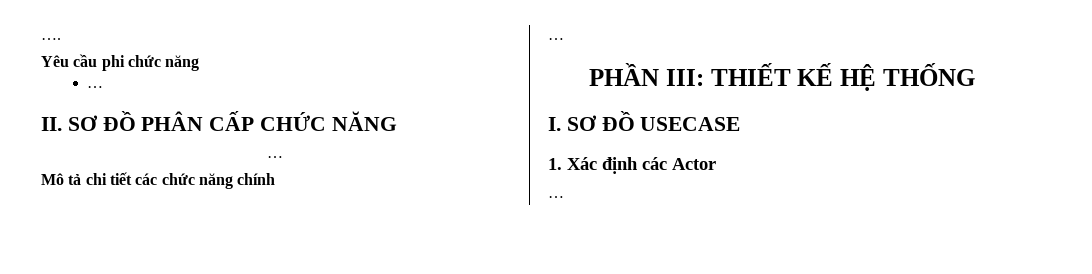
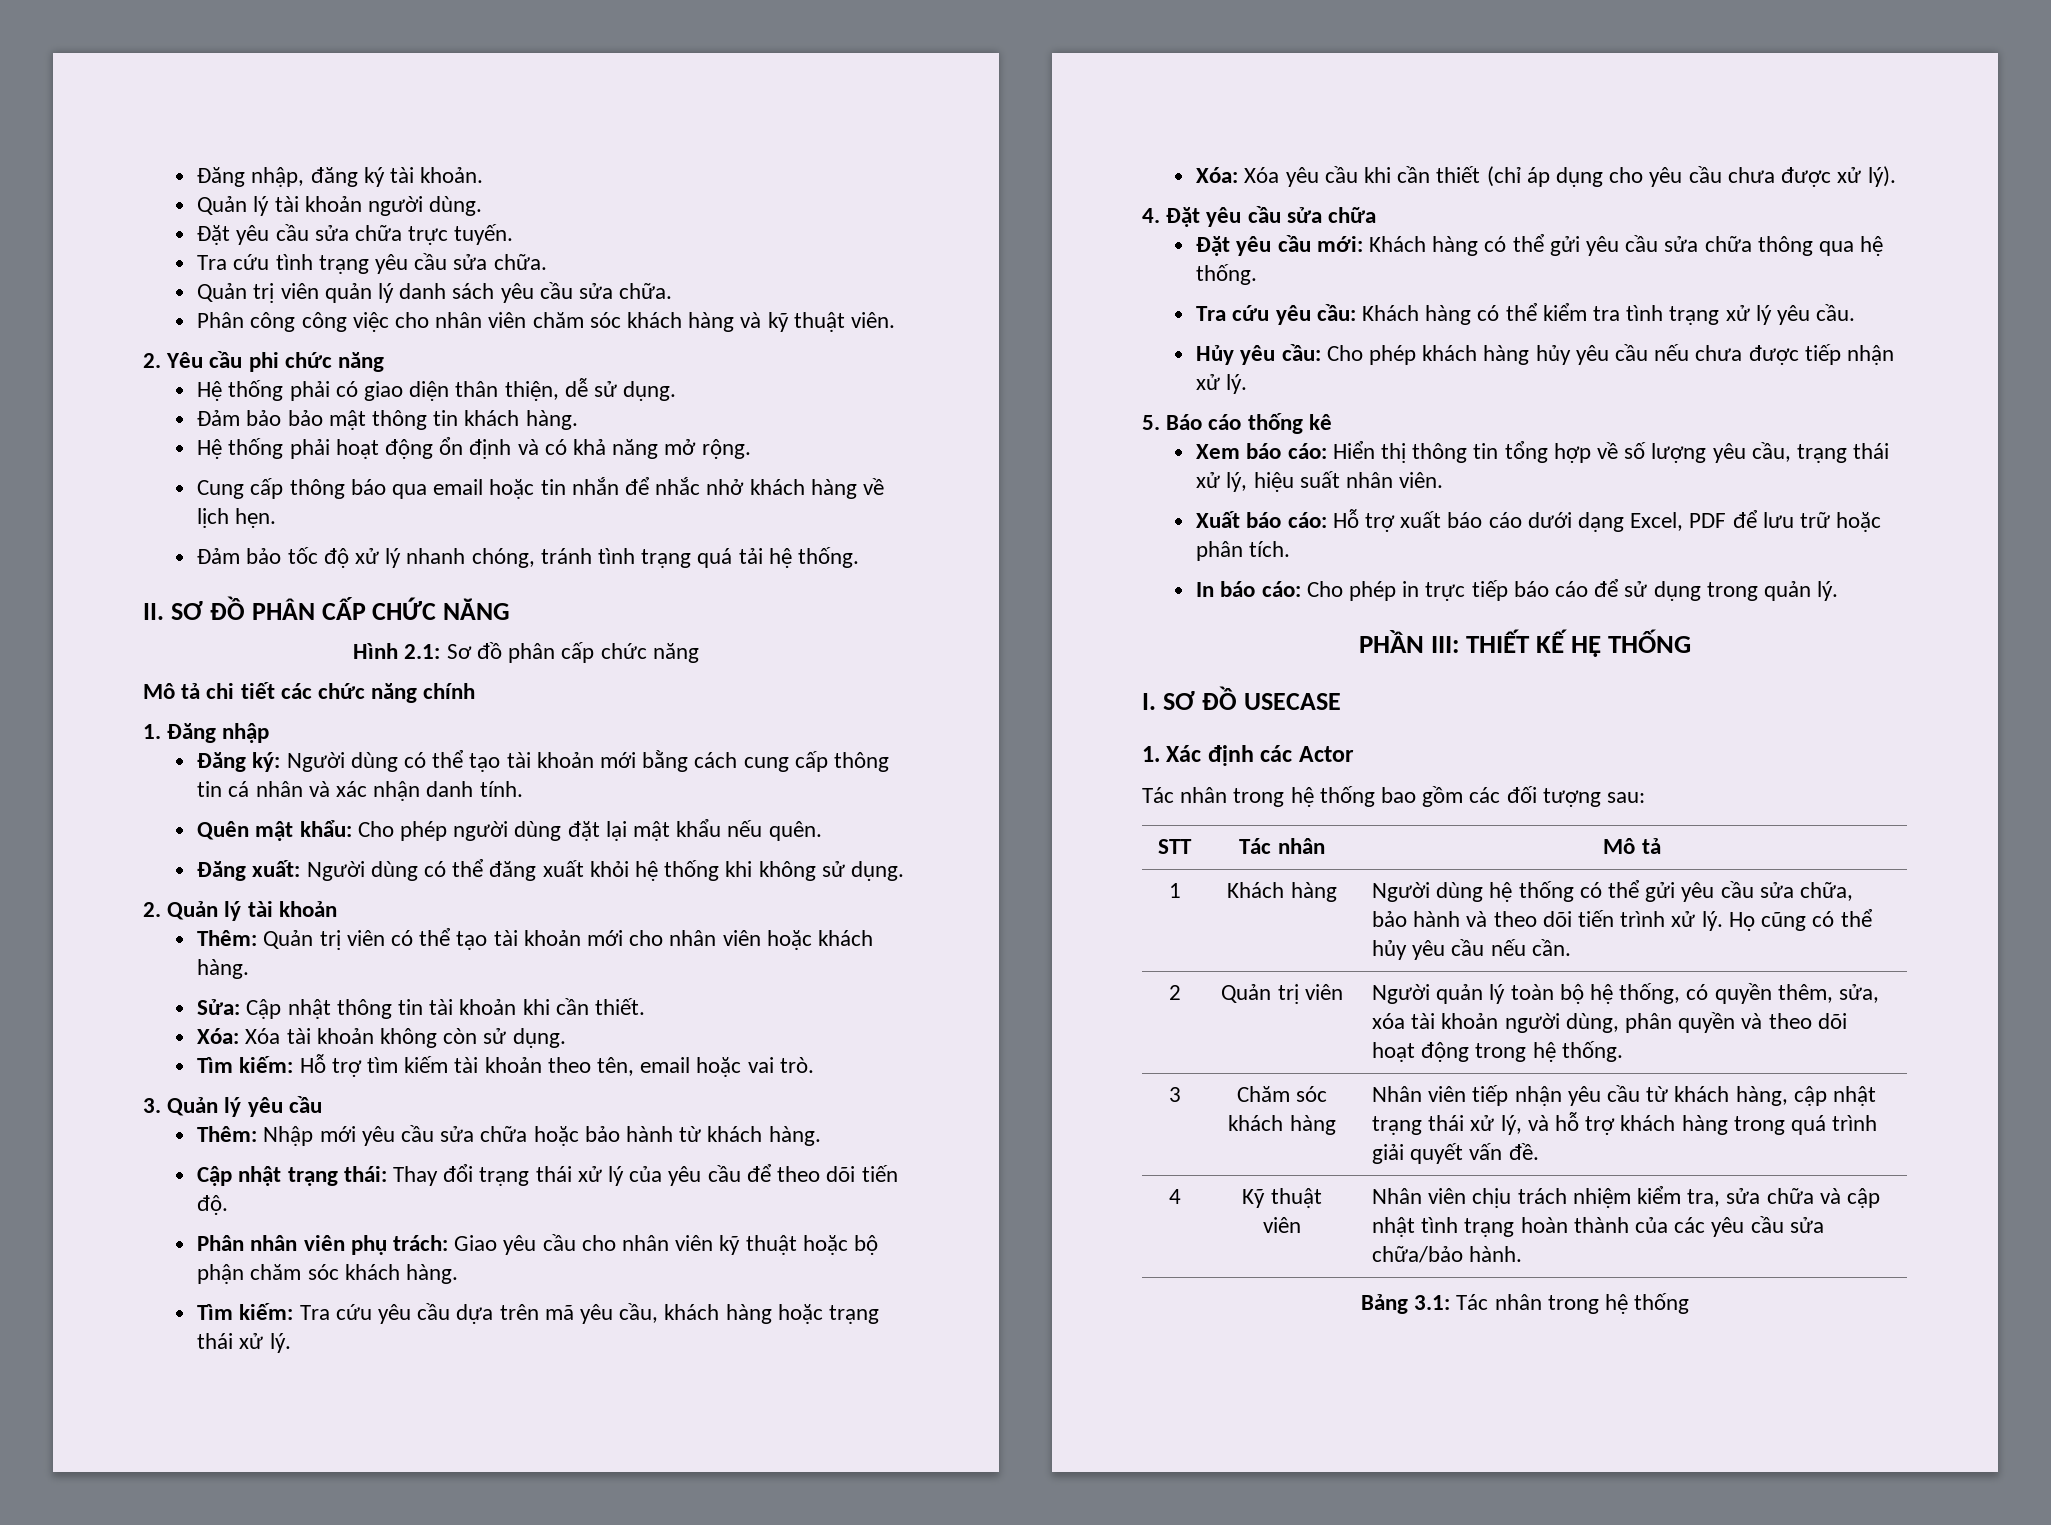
- ….
- Yêu cầu phi chức năng
- …
+ Đăng nhập, đăng ký tài khoản.
+ Quản lý tài khoản người dùng.
+ Đặt yêu cầu sửa chữa trực tuyến.
+ Tra cứu tình trạng yêu cầu sửa chữa.
+ Quản trị viên quản lý danh sách yêu cầu sửa chữa.
+ Phân công công việc cho nhân viên chăm sóc khách hàng và kỹ thuật viên.
+ 2. Yêu cầu phi chức năng
+ Hệ thống phải có giao diện thân thiện, dễ sử dụng.
+ Đảm bảo bảo mật thông tin khách hàng.
+ Hệ thống phải hoạt động ổn định và có khả năng mở rộng.
+ Cung cấp thông báo qua email hoặc tin nhắn để nhắc nhở khách hàng về lịch hẹn.
+ Đảm bảo tốc độ xử lý nhanh chóng, tránh tình trạng quá tải hệ thống.
  II. SƠ ĐỒ PHÂN CẤP CHỨC NĂNG
- …
+ Hình 2.1: Sơ đồ phân cấp chức năng
  Mô tả chi tiết các chức năng chính
- …
+ 1. Đăng nhập
+ Đăng ký: Người dùng có thể tạo tài khoản mới bằng cách cung cấp thông tin cá nhân và xác nhận danh tính.
+ Quên mật khẩu: Cho phép người dùng đặt lại mật khẩu nếu quên.
+ Đăng xuất: Người dùng có thể đăng xuất khỏi hệ thống khi không sử dụng.
+ 2. Quản lý tài khoản
+ Thêm: Quản trị viên có thể tạo tài khoản mới cho nhân viên hoặc khách hàng.
+ Sửa: Cập nhật thông tin tài khoản khi cần thiết.
+ Xóa: Xóa tài khoản không còn sử dụng.
+ Tìm kiếm: Hỗ trợ tìm kiếm tài khoản theo tên, email hoặc vai trò.
+ 3. Quản lý yêu cầu
+ Thêm: Nhập mới yêu cầu sửa chữa hoặc bảo hành từ khách hàng.
+ Cập nhật trạng thái: Thay đổi trạng thái xử lý của yêu cầu để theo dõi tiến độ.
+ Phân nhân viên phụ trách: Giao yêu cầu cho nhân viên kỹ thuật hoặc bộ phận chăm sóc khách hàng.
+ Tìm kiếm: Tra cứu yêu cầu dựa trên mã yêu cầu, khách hàng hoặc trạng thái xử lý.
+ Xóa: Xóa yêu cầu khi cần thiết (chỉ áp dụng cho yêu cầu chưa được xử lý).
+ 4. Đặt yêu cầu sửa chữa
+ Đặt yêu cầu mới: Khách hàng có thể gửi yêu cầu sửa chữa thông qua hệ thống.
+ Tra cứu yêu cầu: Khách hàng có thể kiểm tra tình trạng xử lý yêu cầu.
+ Hủy yêu cầu: Cho phép khách hàng hủy yêu cầu nếu chưa được tiếp nhận xử lý.
+ 5. Báo cáo thống kê
+ Xem báo cáo: Hiển thị thông tin tổng hợp về số lượng yêu cầu, trạng thái xử lý, hiệu suất nhân viên.
+ Xuất báo cáo: Hỗ trợ xuất báo cáo dưới dạng Excel, PDF để lưu trữ hoặc phân tích.
+ In báo cáo: Cho phép in trực tiếp báo cáo để sử dụng trong quản lý.
  1. Xác định các Actor
- …
+ Tác nhân trong hệ thống bao gồm các đối tượng sau:
+ STT | Tác nhân | Mô tả
+ 1 | Khách hàng | Người dùng hệ thống có thể gửi yêu cầu sửa chữa, bảo hành và theo dõi tiến trình xử lý. Họ cũng có thể hủy yêu cầu nếu cần.
+ 2 | Quản trị viên | Người quản lý toàn bộ hệ thống, có quyền thêm, sửa, xóa tài khoản người dùng, phân quyền và theo dõi hoạt động trong hệ thống.
+ 3 | Chăm sóc khách hàng | Nhân viên tiếp nhận yêu cầu từ khách hàng, cập nhật trạng thái xử lý, và hỗ trợ khách hàng trong quá trình giải quyết vấn đề.
+ 4 | Kỹ thuật viên | Nhân viên chịu trách nhiệm kiểm tra, sửa chữa và cập nhật tình trạng hoàn thành của các yêu cầu sửa chữa/bảo hành.
+ Bảng 3.1: Tác nhân trong hệ thống

